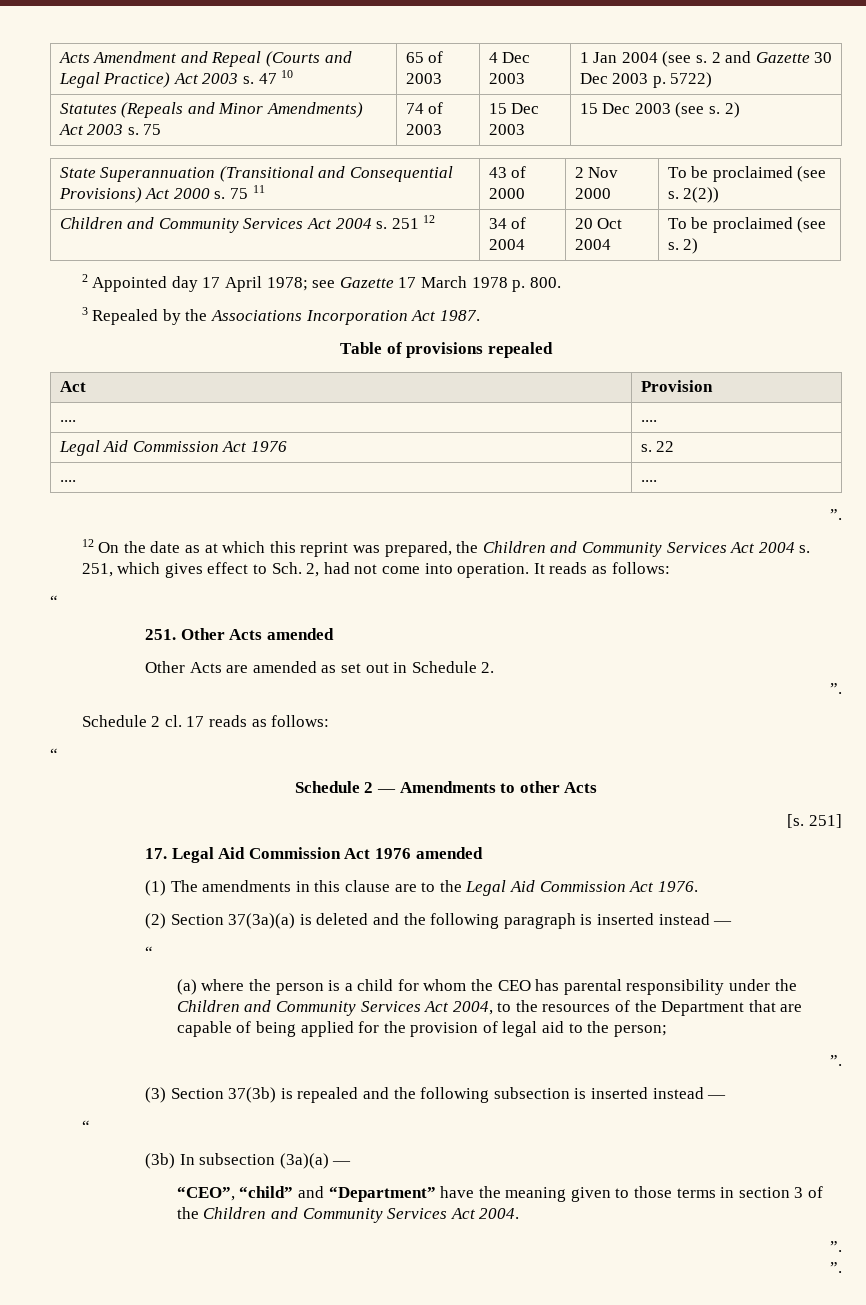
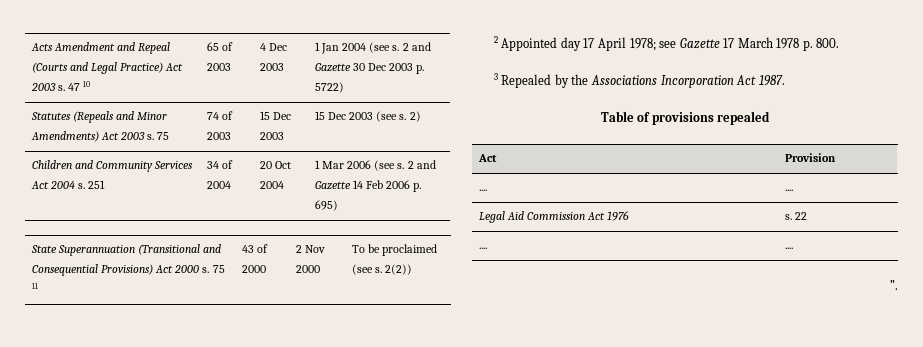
+ Children and Community Services Act 2004 s. 251 | 34 of 2004 | 20 Oct 2004 | 1 Mar 2006 (see s. 2 and Gazette 14 Feb 2006 p. 695)
- Children and Community Services Act 2004 s. 251 12 | 34 of 2004 | 20 Oct 2004 | To be proclaimed (see s. 2)
- 12 On the date as at which this reprint was prepared, the Children and Community Services Act 2004 s. 251, which gives effect to Sch. 2, had not come into operation. It reads as follows:
- “
- 251. Other Acts amended
- Other Acts are amended as set out in Schedule 2.
- ”.
- Schedule 2 cl. 17 reads as follows:
- “
- Schedule 2 — Amendments to other Acts
- [s. 251]
- 17. Legal Aid Commission Act 1976 amended
- (1) The amendments in this clause are to the Legal Aid Commission Act 1976.
- (2) Section 37(3a)(a) is deleted and the following paragraph is inserted instead —
- “
- (a) where the person is a child for whom the CEO has parental responsibility under the Children and Community Services Act 2004, to the resources of the Department that are capable of being applied for the provision of legal aid to the person;
- ”.
- (3) Section 37(3b) is repealed and the following subsection is inserted instead —
- “
- (3b) In subsection (3a)(a) —
- “CEO”, “child” and “Department” have the meaning given to those terms in section 3 of the Children and Community Services Act 2004.
- ”.
- ”.

